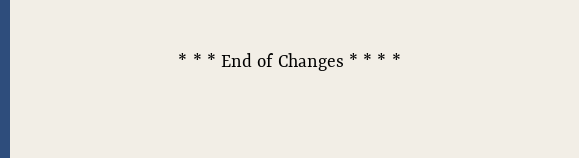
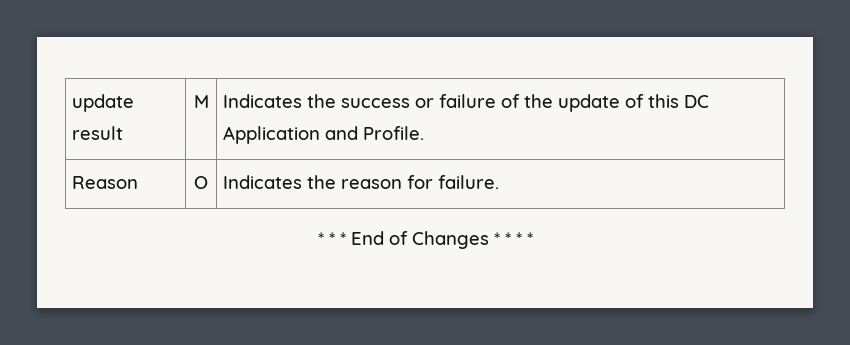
+ update result | M | Indicates the success or failure of the update of this DC Application and Profile.
+ Reason | O | Indicates the reason for failure.

